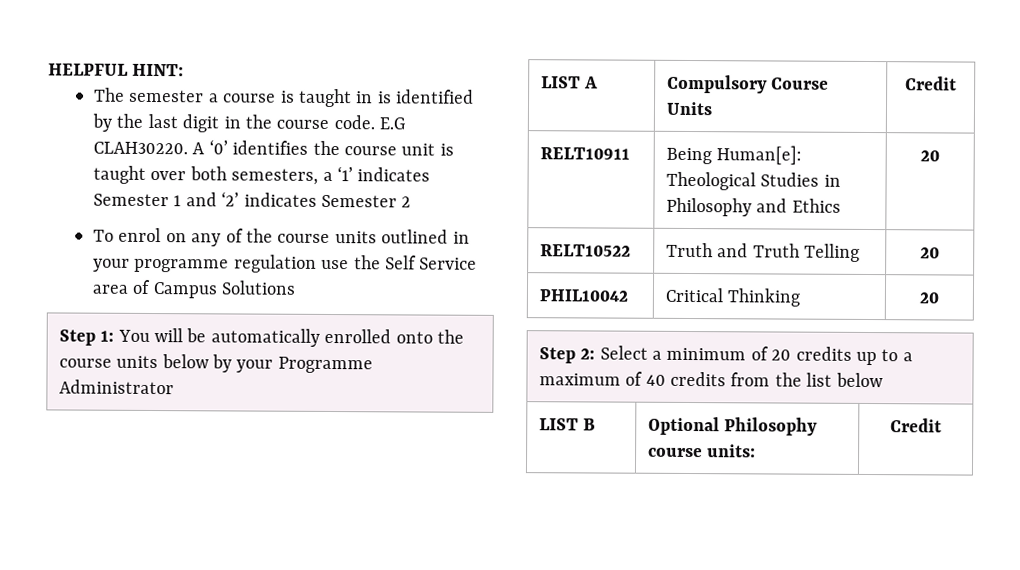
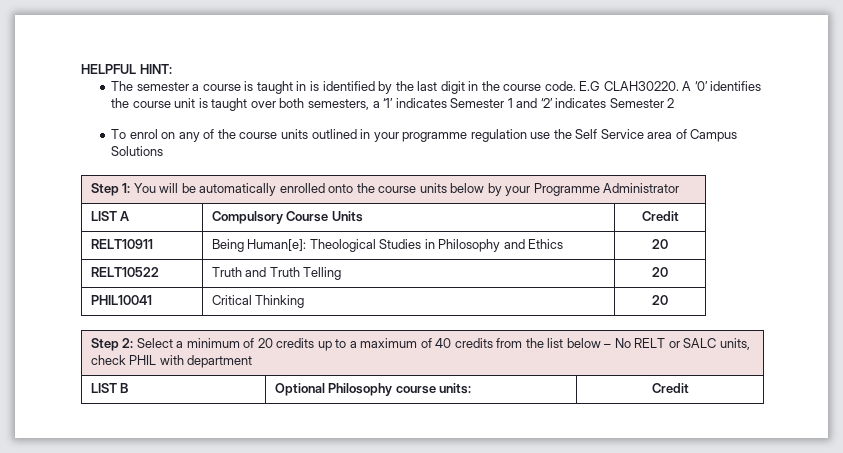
- PHIL10042 | Critical Thinking | 20
+ PHIL10041 | Critical Thinking | 20
- Step 2: Select a minimum of 20 credits up to a maximum of 40 credits from the list below
+ Step 2: Select a minimum of 20 credits up to a maximum of 40 credits from the list below – No RELT or SALC units, check PHIL with department

